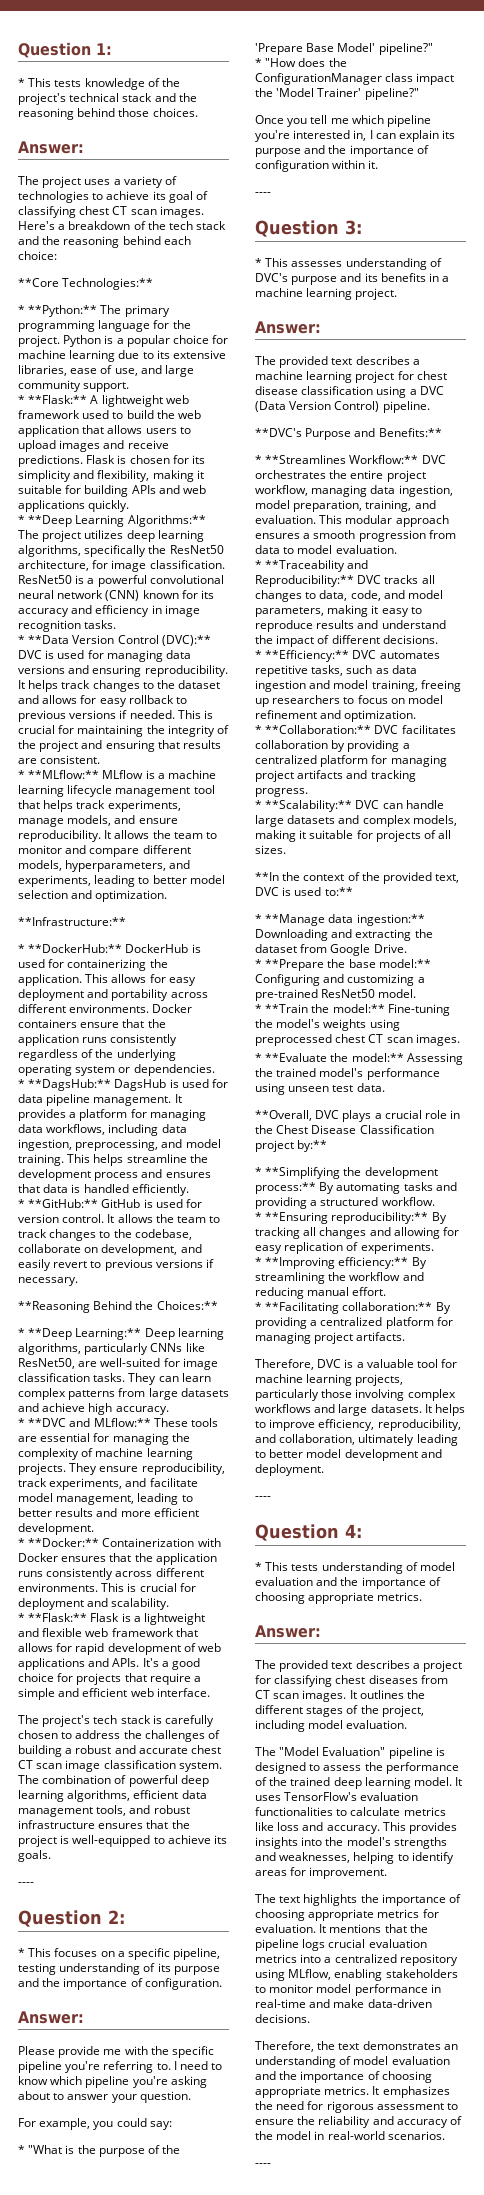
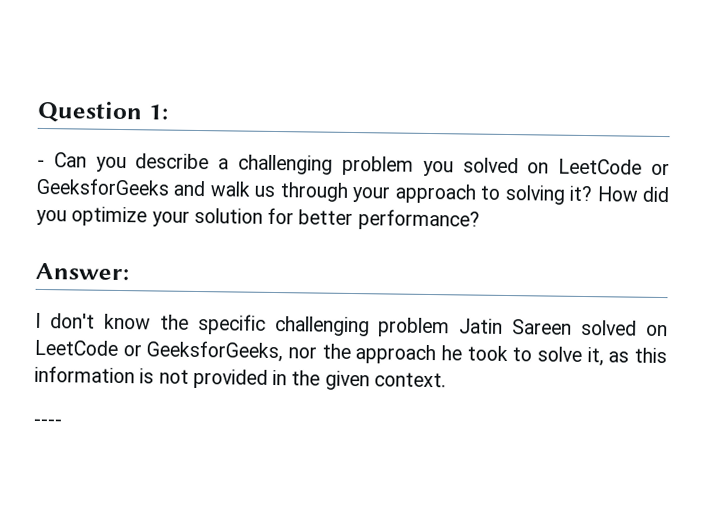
- * This tests knowledge of the project's technical stack and the reasoning behind those choices.
+ - Can you describe a challenging problem you solved on LeetCode or GeeksforGeeks and walk us through your approach to solving it? How did you optimize your solution for better performance?
  Answer:
- The project uses a variety of technologies to achieve its goal of classifying chest CT scan images. Here's a breakdown of the tech stack and the reasoning behind each choice:
- **Core Technologies:**
- * **Python:** The primary programming language for the project. Python is a popular choice for machine learning due to its extensive libraries, ease of use, and large community support.
- * **Flask:** A lightweight web framework used to build the web application that allows users to upload images and receive predictions. Flask is chosen for its simplicity and flexibility, making it suitable for building APIs and web applications quickly.
- * **Deep Learning Algorithms:** The project utilizes deep learning algorithms, specifically the ResNet50 architecture, for image classification. ResNet50 is a powerful convolutional neural network (CNN) known for its accuracy and efficiency in image recognition tasks.
- * **Data Version Control (DVC):** DVC is used for managing data versions and ensuring reproducibility. It helps track changes to the dataset and allows for easy rollback to previous versions if needed. This is crucial for maintaining the integrity of the project and ensuring that results are consistent.
- * **MLflow:** MLflow is a machine learning lifecycle management tool that helps track experiments, manage models, and ensure reproducibility. It allows the team to monitor and compare different models, hyperparameters, and experiments, leading to better model selection and optimization.
- **Infrastructure:**
- * **DockerHub:** DockerHub is used for containerizing the application. This allows for easy deployment and portability across different environments. Docker containers ensure that the application runs consistently regardless of the underlying operating system or dependencies.
- * **DagsHub:** DagsHub is used for data pipeline management. It provides a platform for managing data workflows, including data ingestion, preprocessing, and model training. This helps streamline the development process and ensures that data is handled efficiently.
- * **GitHub:** GitHub is used for version control. It allows the team to track changes to the codebase, collaborate on development, and easily revert to previous versions if necessary.
- **Reasoning Behind the Choices:**
- * **Deep Learning:** Deep learning algorithms, particularly CNNs like ResNet50, are well-suited for image classification tasks. They can learn complex patterns from large datasets and achieve high accuracy.
- * **DVC and MLflow:** These tools are essential for managing the complexity of machine learning projects. They ensure reproducibility, track experiments, and facilitate model management, leading to better results and more efficient development.
- * **Docker:** Containerization with Docker ensures that the application runs consistently across different environments. This is crucial for deployment and scalability.
- * **Flask:** Flask is a lightweight and flexible web framework that allows for rapid development of web applications and APIs. It's a good choice for projects that require a simple and efficient web interface.
- The project's tech stack is carefully chosen to address the challenges of building a robust and accurate chest CT scan image classification system. The combination of powerful deep learning algorithms, efficient data management tools, and robust infrastructure ensures that the project is well-equipped to achieve its goals.
- ----
- Question 2:
- * This focuses on a specific pipeline, testing understanding of its purpose and the importance of configuration.
- Answer:
- Please provide me with the specific pipeline you're referring to. I need to know which pipeline you're asking about to answer your question.
- For example, you could say:
- * "What is the purpose of the 'Prepare Base Model' pipeline?"
- * "How does the ConfigurationManager class impact the 'Model Trainer' pipeline?"
- Once you tell me which pipeline you're interested in, I can explain its purpose and the importance of configuration within it.
- ----
- Question 3:
- * This assesses understanding of DVC's purpose and its benefits in a machine learning project.
- Answer:
- The provided text describes a machine learning project for chest disease classification using a DVC (Data Version Control) pipeline.
- **DVC's Purpose and Benefits:**
- * **Streamlines Workflow:** DVC orchestrates the entire project workflow, managing data ingestion, model preparation, training, and evaluation. This modular approach ensures a smooth progression from data to model evaluation.
- * **Traceability and Reproducibility:** DVC tracks all changes to data, code, and model parameters, making it easy to reproduce results and understand the impact of different decisions.
- * **Efficiency:** DVC automates repetitive tasks, such as data ingestion and model training, freeing up researchers to focus on model refinement and optimization.
- * **Collaboration:** DVC facilitates collaboration by providing a centralized platform for managing project artifacts and tracking progress.
- * **Scalability:** DVC can handle large datasets and complex models, making it suitable for projects of all sizes.
- **In the context of the provided text, DVC is used to:**
- * **Manage data ingestion:** Downloading and extracting the dataset from Google Drive.
- * **Prepare the base model:** Configuring and customizing a pre-trained ResNet50 model.
- * **Train the model:** Fine-tuning the model's weights using preprocessed chest CT scan images.
- * **Evaluate the model:** Assessing the trained model's performance using unseen test data.
- **Overall, DVC plays a crucial role in the Chest Disease Classification project by:**
- * **Simplifying the development process:** By automating tasks and providing a structured workflow.
- * **Ensuring reproducibility:** By tracking all changes and allowing for easy replication of experiments.
- * **Improving efficiency:** By streamlining the workflow and reducing manual effort.
- * **Facilitating collaboration:** By providing a centralized platform for managing project artifacts.
- Therefore, DVC is a valuable tool for machine learning projects, particularly those involving complex workflows and large datasets. It helps to improve efficiency, reproducibility, and collaboration, ultimately leading to better model development and deployment.
- ----
- Question 4:
- * This tests understanding of model evaluation and the importance of choosing appropriate metrics.
- Answer:
- The provided text describes a project for classifying chest diseases from CT scan images. It outlines the different stages of the project, including model evaluation.
- The "Model Evaluation" pipeline is designed to assess the performance of the trained deep learning model. It uses TensorFlow's evaluation functionalities to calculate metrics like loss and accuracy. This provides insights into the model's strengths and weaknesses, helping to identify areas for improvement.
- The text highlights the importance of choosing appropriate metrics for evaluation. It mentions that the pipeline logs crucial evaluation metrics into a centralized repository using MLflow, enabling stakeholders to monitor model performance in real-time and make data-driven decisions.
- Therefore, the text demonstrates an understanding of model evaluation and the importance of choosing appropriate metrics. It emphasizes the need for rigorous assessment to ensure the reliability and accuracy of the model in real-world scenarios.
+ I don't know the specific challenging problem Jatin Sareen solved on LeetCode or GeeksforGeeks, nor the approach he took to solve it, as this information is not provided in the given context.

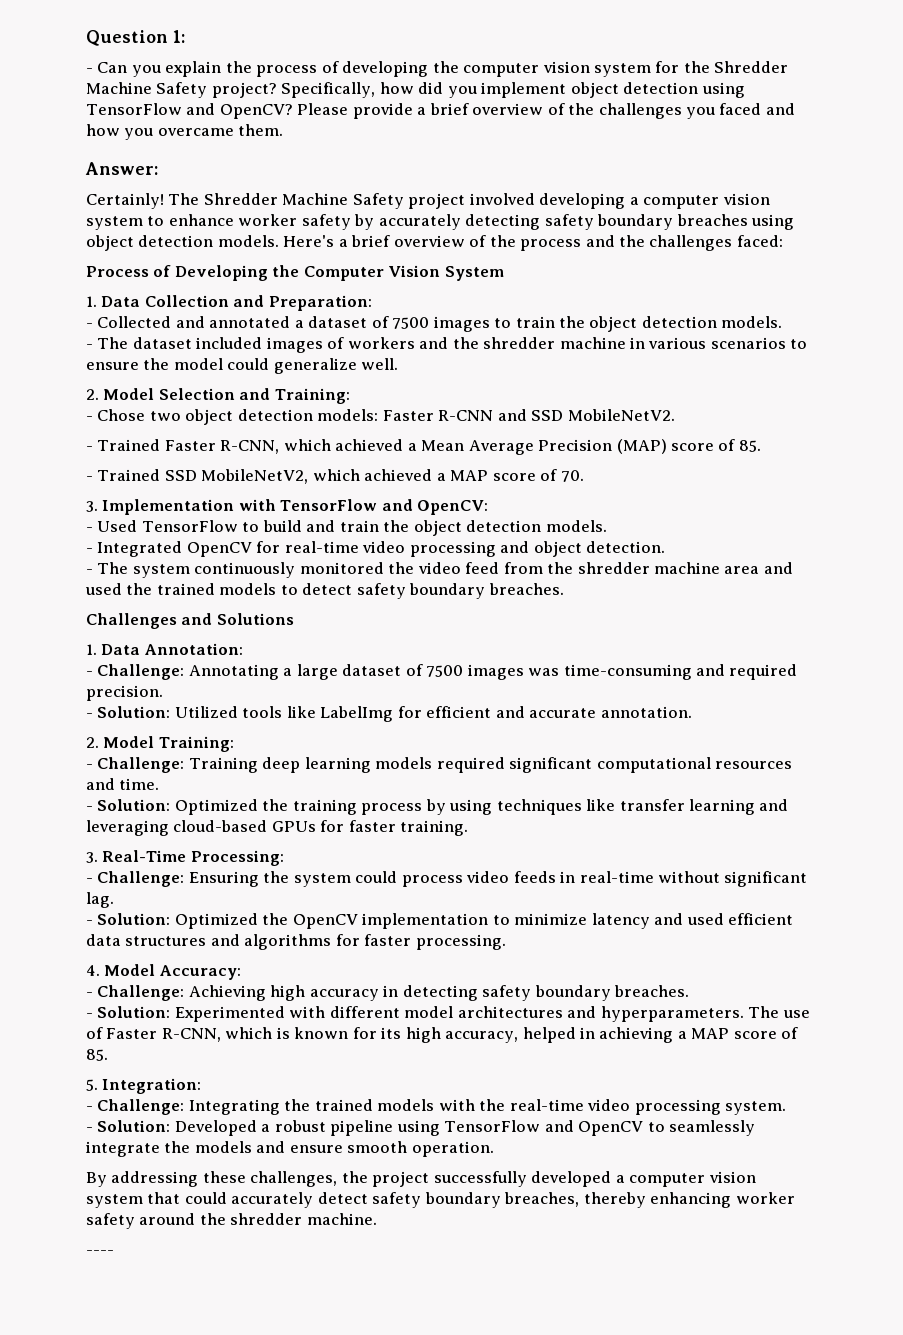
- - Can you describe a challenging problem you solved on LeetCode or GeeksforGeeks and walk us through your approach to solving it? How did you optimize your solution for better performance?
+ - Can you explain the process of developing the computer vision system for the Shredder Machine Safety project? Specifically, how did you implement object detection using TensorFlow and OpenCV? Please provide a brief overview of the challenges you faced and how you overcame them.
  Answer:
- I don't know the specific challenging problem Jatin Sareen solved on LeetCode or GeeksforGeeks, nor the approach he took to solve it, as this information is not provided in the given context.
+ Certainly! The Shredder Machine Safety project involved developing a computer vision system to enhance worker safety by accurately detecting safety boundary breaches using object detection models. Here's a brief overview of the process and the challenges faced:
+ Process of Developing the Computer Vision System
+ 1. Data Collection and Preparation:
+ - Collected and annotated a dataset of 7500 images to train the object detection models.
+ - The dataset included images of workers and the shredder machine in various scenarios to ensure the model could generalize well.
+ 2. Model Selection and Training:
+ - Chose two object detection models: Faster R-CNN and SSD MobileNetV2.
+ - Trained Faster R-CNN, which achieved a Mean Average Precision (MAP) score of 85.
+ - Trained SSD MobileNetV2, which achieved a MAP score of 70.
+ 3. Implementation with TensorFlow and OpenCV:
+ - Used TensorFlow to build and train the object detection models.
+ - Integrated OpenCV for real-time video processing and object detection.
+ - The system continuously monitored the video feed from the shredder machine area and used the trained models to detect safety boundary breaches.
+ Challenges and Solutions
+ 1. Data Annotation:
+ - Challenge: Annotating a large dataset of 7500 images was time-consuming and required precision.
+ - Solution: Utilized tools like LabelImg for efficient and accurate annotation.
+ 2. Model Training:
+ - Challenge: Training deep learning models required significant computational resources and time.
+ - Solution: Optimized the training process by using techniques like transfer learning and leveraging cloud-based GPUs for faster training.
+ 3. Real-Time Processing:
+ - Challenge: Ensuring the system could process video feeds in real-time without significant lag.
+ - Solution: Optimized the OpenCV implementation to minimize latency and used efficient data structures and algorithms for faster processing.
+ 4. Model Accuracy:
+ - Challenge: Achieving high accuracy in detecting safety boundary breaches.
+ - Solution: Experimented with different model architectures and hyperparameters. The use of Faster R-CNN, which is known for its high accuracy, helped in achieving a MAP score of 85.
+ 5. Integration:
+ - Challenge: Integrating the trained models with the real-time video processing system.
+ - Solution: Developed a robust pipeline using TensorFlow and OpenCV to seamlessly integrate the models and ensure smooth operation.
+ By addressing these challenges, the project successfully developed a computer vision system that could accurately detect safety boundary breaches, thereby enhancing worker safety around the shredder machine.

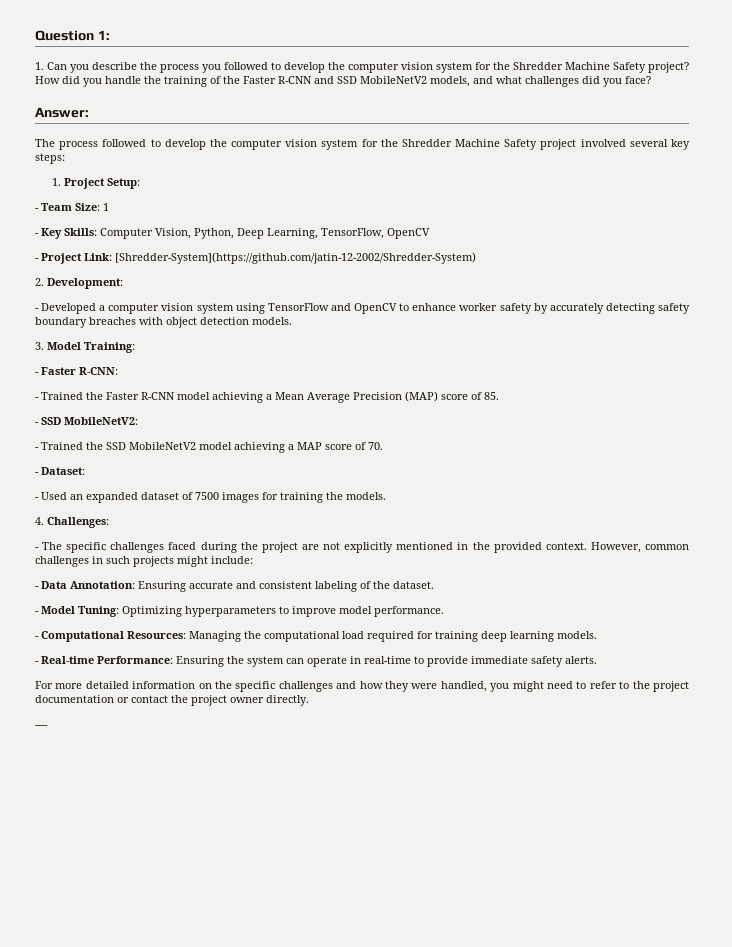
- - Can you explain the process of developing the computer vision system for the Shredder Machine Safety project?
+ 1. Can you describe the process you followed to develop the computer vision system for the Shredder Machine Safety project?
- Specifically, how did you implement object detection using TensorFlow and OpenCV? Please provide a brief overview of the challenges you faced and how you overcame them.
+ How did you handle the training of the Faster R-CNN and SSD MobileNetV2 models, and what challenges did you face?
  Answer:
- Certainly! The Shredder Machine Safety project involved developing a computer vision system to enhance worker safety by accurately detecting safety boundary breaches using object detection models. Here's a brief overview of the process and the challenges faced:
- Process of Developing the Computer Vision System
- 1. Data Collection and Preparation:
- - Collected and annotated a dataset of 7500 images to train the object detection models.
- - The dataset included images of workers and the shredder machine in various scenarios to ensure the model could generalize well.
- 2. Model Selection and Training:
- - Chose two object detection models: Faster R-CNN and SSD MobileNetV2.
- - Trained Faster R-CNN, which achieved a Mean Average Precision (MAP) score of 85.
+ The process followed to develop the computer vision system for the Shredder Machine Safety project involved several key steps:
+ 1. Project Setup:
+ - Team Size: 1
+ - Key Skills: Computer Vision, Python, Deep Learning, TensorFlow, OpenCV
+ - Project Link: [Shredder-System](https://github.com/jatin-12-2002/Shredder-System)
+ 2. Development:
+ - Developed a computer vision system using TensorFlow and OpenCV to enhance worker safety by accurately detecting safety boundary breaches with object detection models.
+ 3. Model Training:
+ - Faster R-CNN:
+ - Trained the Faster R-CNN model achieving a Mean Average Precision (MAP) score of 85.
- - Trained SSD MobileNetV2, which achieved a MAP score of 70.
+ - SSD MobileNetV2:
+ - Trained the SSD MobileNetV2 model achieving a MAP score of 70.
- 3. Implementation with TensorFlow and OpenCV:
- - Used TensorFlow to build and train the object detection models.
- - Integrated OpenCV for real-time video processing and object detection.
- - The system continuously monitored the video feed from the shredder machine area and used the trained models to detect safety boundary breaches.
- Challenges and Solutions
- 1. Data Annotation:
- - Challenge: Annotating a large dataset of 7500 images was time-consuming and required precision.
- - Solution: Utilized tools like LabelImg for efficient and accurate annotation.
- 2. Model Training:
- - Challenge: Training deep learning models required significant computational resources and time.
- - Solution: Optimized the training process by using techniques like transfer learning and leveraging cloud-based GPUs for faster training.
- 3. Real-Time Processing:
- - Challenge: Ensuring the system could process video feeds in real-time without significant lag.
- - Solution: Optimized the OpenCV implementation to minimize latency and used efficient data structures and algorithms for faster processing.
- 4. Model Accuracy:
- - Challenge: Achieving high accuracy in detecting safety boundary breaches.
- - Solution: Experimented with different model architectures and hyperparameters. The use of Faster R-CNN, which is known for its high accuracy, helped in achieving a MAP score of 85.
- 5. Integration:
- - Challenge: Integrating the trained models with the real-time video processing system.
- - Solution: Developed a robust pipeline using TensorFlow and OpenCV to seamlessly integrate the models and ensure smooth operation.
- By addressing these challenges, the project successfully developed a computer vision system that could accurately detect safety boundary breaches, thereby enhancing worker safety around the shredder machine.
+ - Dataset:
+ - Used an expanded dataset of 7500 images for training the models.
+ 4. Challenges:
+ - The specific challenges faced during the project are not explicitly mentioned in the provided context. However, common challenges in such projects might include:
+ - Data Annotation: Ensuring accurate and consistent labeling of the dataset.
+ - Model Tuning: Optimizing hyperparameters to improve model performance.
+ - Computational Resources: Managing the computational load required for training deep learning models.
+ - Real-time Performance: Ensuring the system can operate in real-time to provide immediate safety alerts.
+ For more detailed information on the specific challenges and how they were handled, you might need to refer to the project documentation or contact the project owner directly.

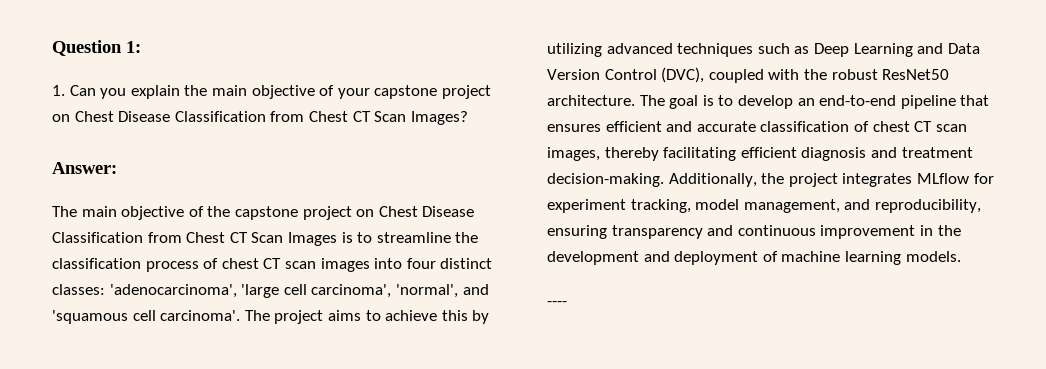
- 1. Can you describe the process you followed to develop the computer vision system for the Shredder Machine Safety project? How did you handle the training of the Faster R-CNN and SSD MobileNetV2 models, and what challenges did you face?
+ 1. Can you explain the main objective of your capstone project on Chest Disease Classification from Chest CT Scan Images?
  Answer:
- The process followed to develop the computer vision system for the Shredder Machine Safety project involved several key steps:
- 1. Project Setup:
- - Team Size: 1
- - Key Skills: Computer Vision, Python, Deep Learning, TensorFlow, OpenCV
- - Project Link: [Shredder-System](https://github.com/jatin-12-2002/Shredder-System)
- 2. Development:
- - Developed a computer vision system using TensorFlow and OpenCV to enhance worker safety by accurately detecting safety boundary breaches with object detection models.
- 3. Model Training:
- - Faster R-CNN:
- - Trained the Faster R-CNN model achieving a Mean Average Precision (MAP) score of 85.
- - SSD MobileNetV2:
- - Trained the SSD MobileNetV2 model achieving a MAP score of 70.
- - Dataset:
- - Used an expanded dataset of 7500 images for training the models.
- 4. Challenges:
- - The specific challenges faced during the project are not explicitly mentioned in the provided context. However, common challenges in such projects might include:
- - Data Annotation: Ensuring accurate and consistent labeling of the dataset.
- - Model Tuning: Optimizing hyperparameters to improve model performance.
- - Computational Resources: Managing the computational load required for training deep learning models.
- - Real-time Performance: Ensuring the system can operate in real-time to provide immediate safety alerts.
- For more detailed information on the specific challenges and how they were handled, you might need to refer to the project documentation or contact the project owner directly.
+ The main objective of the capstone project on Chest Disease Classification from Chest CT Scan Images is to streamline the classification process of chest CT scan images into four distinct classes: 'adenocarcinoma', 'large cell carcinoma', 'normal', and 'squamous cell carcinoma'. The project aims to achieve this by utilizing advanced techniques such as Deep Learning and Data Version Control (DVC), coupled with the robust ResNet50 architecture. The goal is to develop an end-to-end pipeline that ensures efficient and accurate classification of chest CT scan images, thereby facilitating efficient diagnosis and treatment decision-making. Additionally, the project integrates MLflow for experiment tracking, model management, and reproducibility, ensuring transparency and continuous improvement in the development and deployment of machine learning models.

